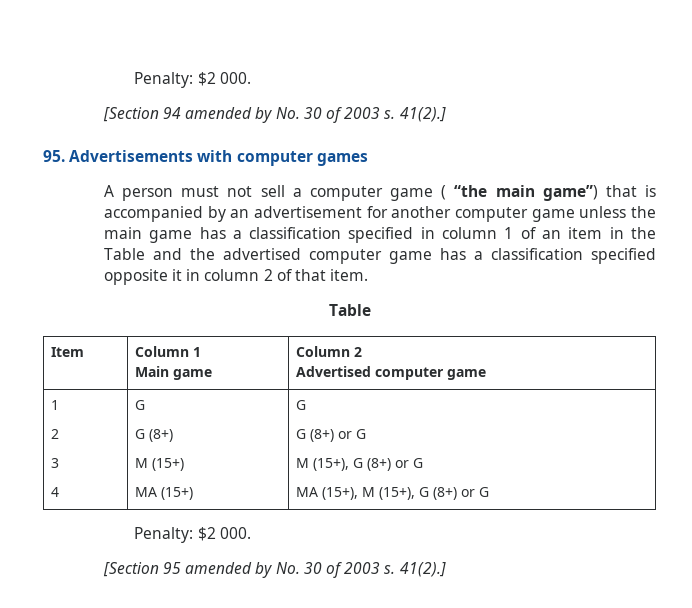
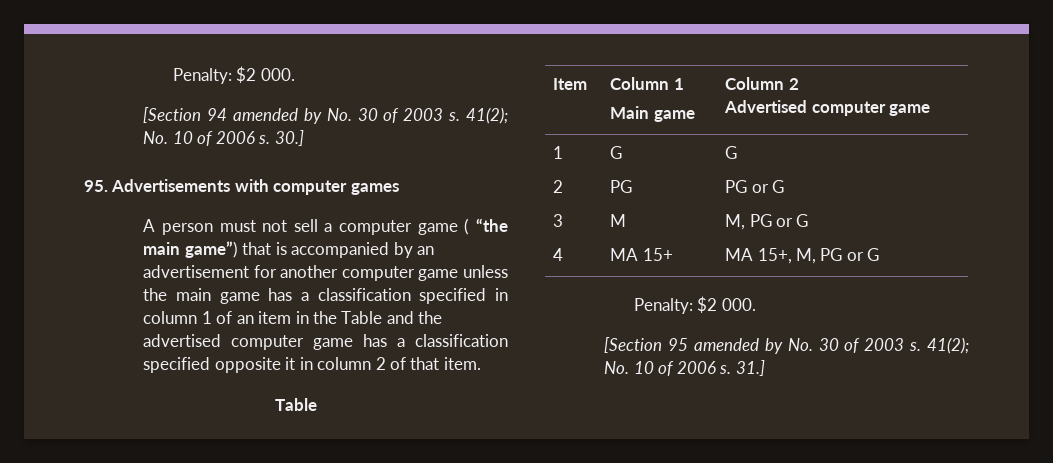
- [Section 94 amended by No. 30 of 2003 s. 41(2).]
+ [Section 94 amended by No. 30 of 2003 s. 41(2); No. 10 of 2006 s. 30.]
  Item | Column 1
  Main game | Column 2
  Advertised computer game
  1
  2
  3
  4 | G
- G (8+)
- M (15+)
- MA (15+) | G
- G (8+) or G
- M (15+), G (8+) or G
- MA (15+), M (15+), G (8+) or G
+ PG
+ M
+ MA 15+ | G
+ PG or G
+ M, PG or G
+ MA 15+, M, PG or G
- [Section 95 amended by No. 30 of 2003 s. 41(2).]
+ [Section 95 amended by No. 30 of 2003 s. 41(2); No. 10 of 2006 s. 31.]

